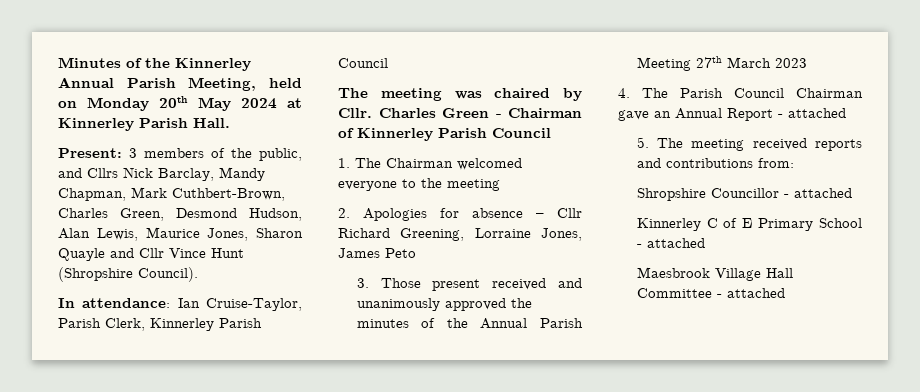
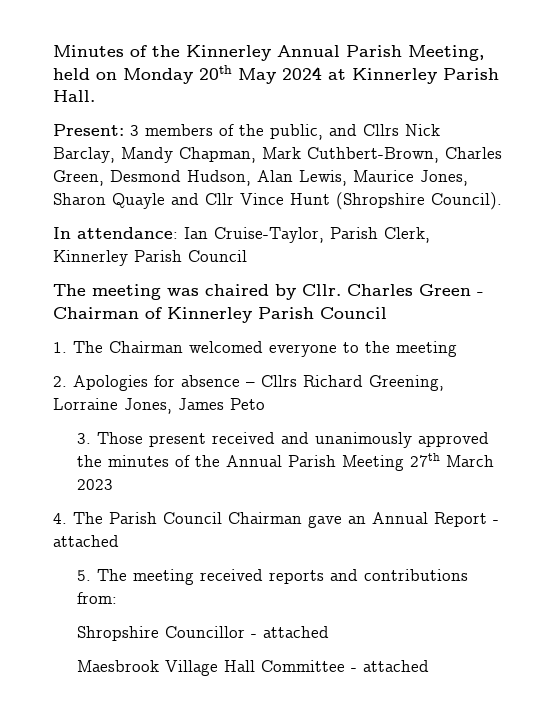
- 2. Apologies for absence – Cllr Richard Greening, Lorraine Jones, James Peto
+ 2. Apologies for absence – Cllrs Richard Greening, Lorraine Jones, James Peto
- Kinnerley C of E Primary School - attached

